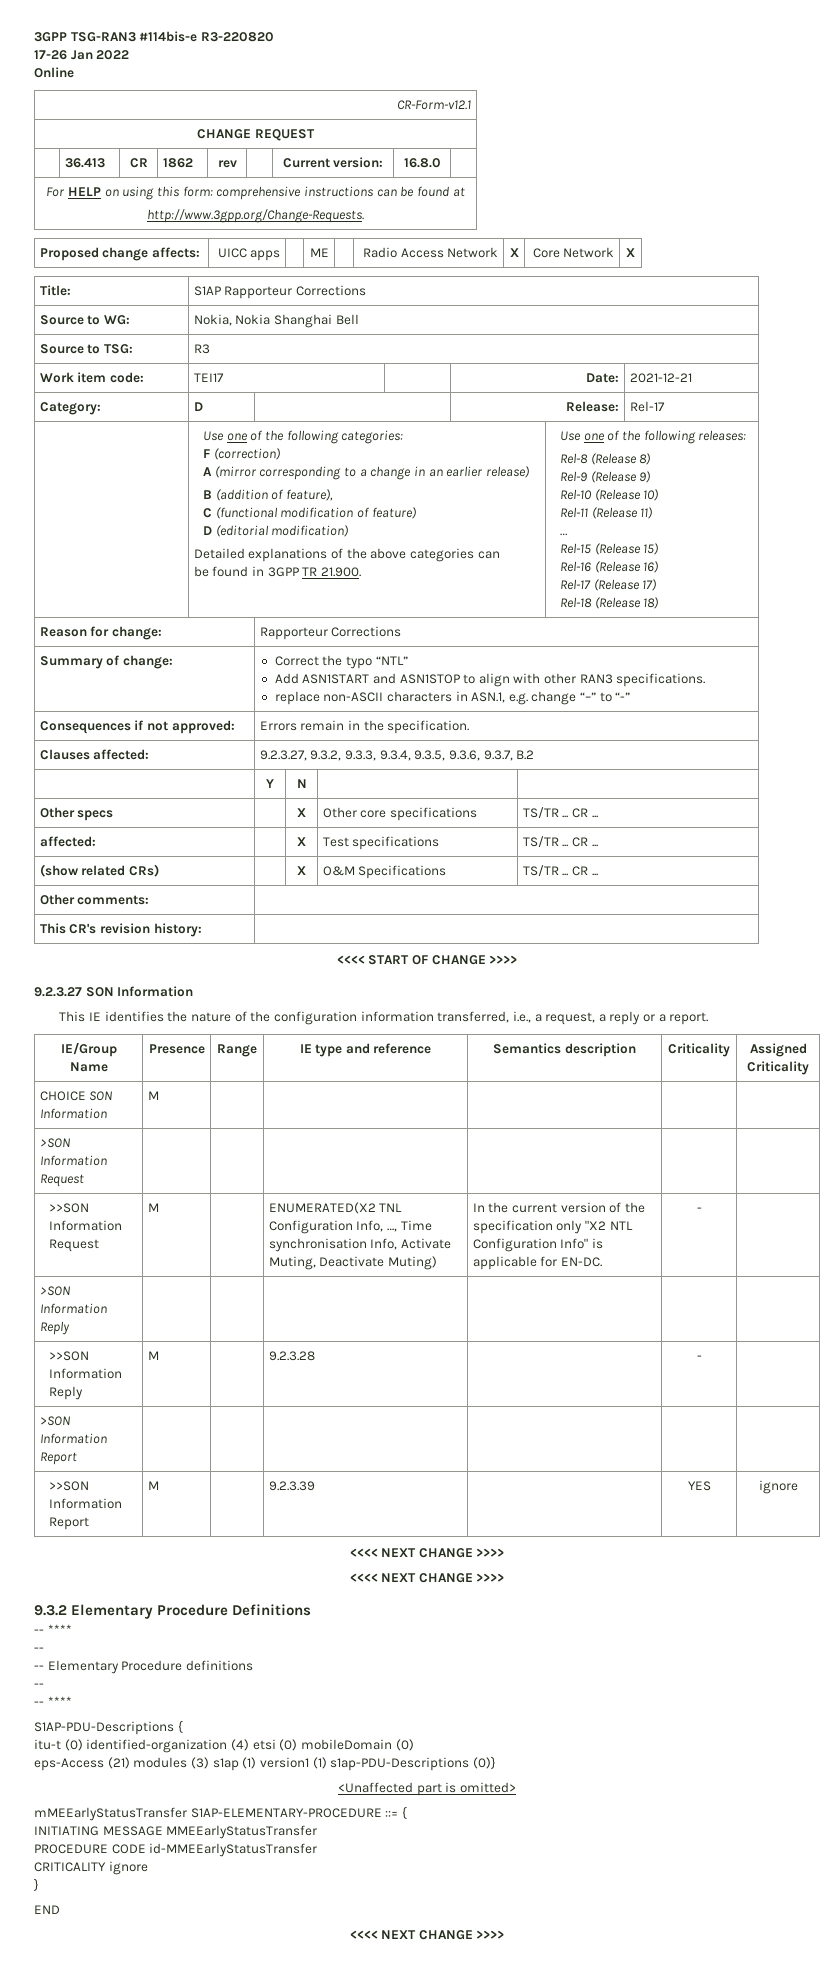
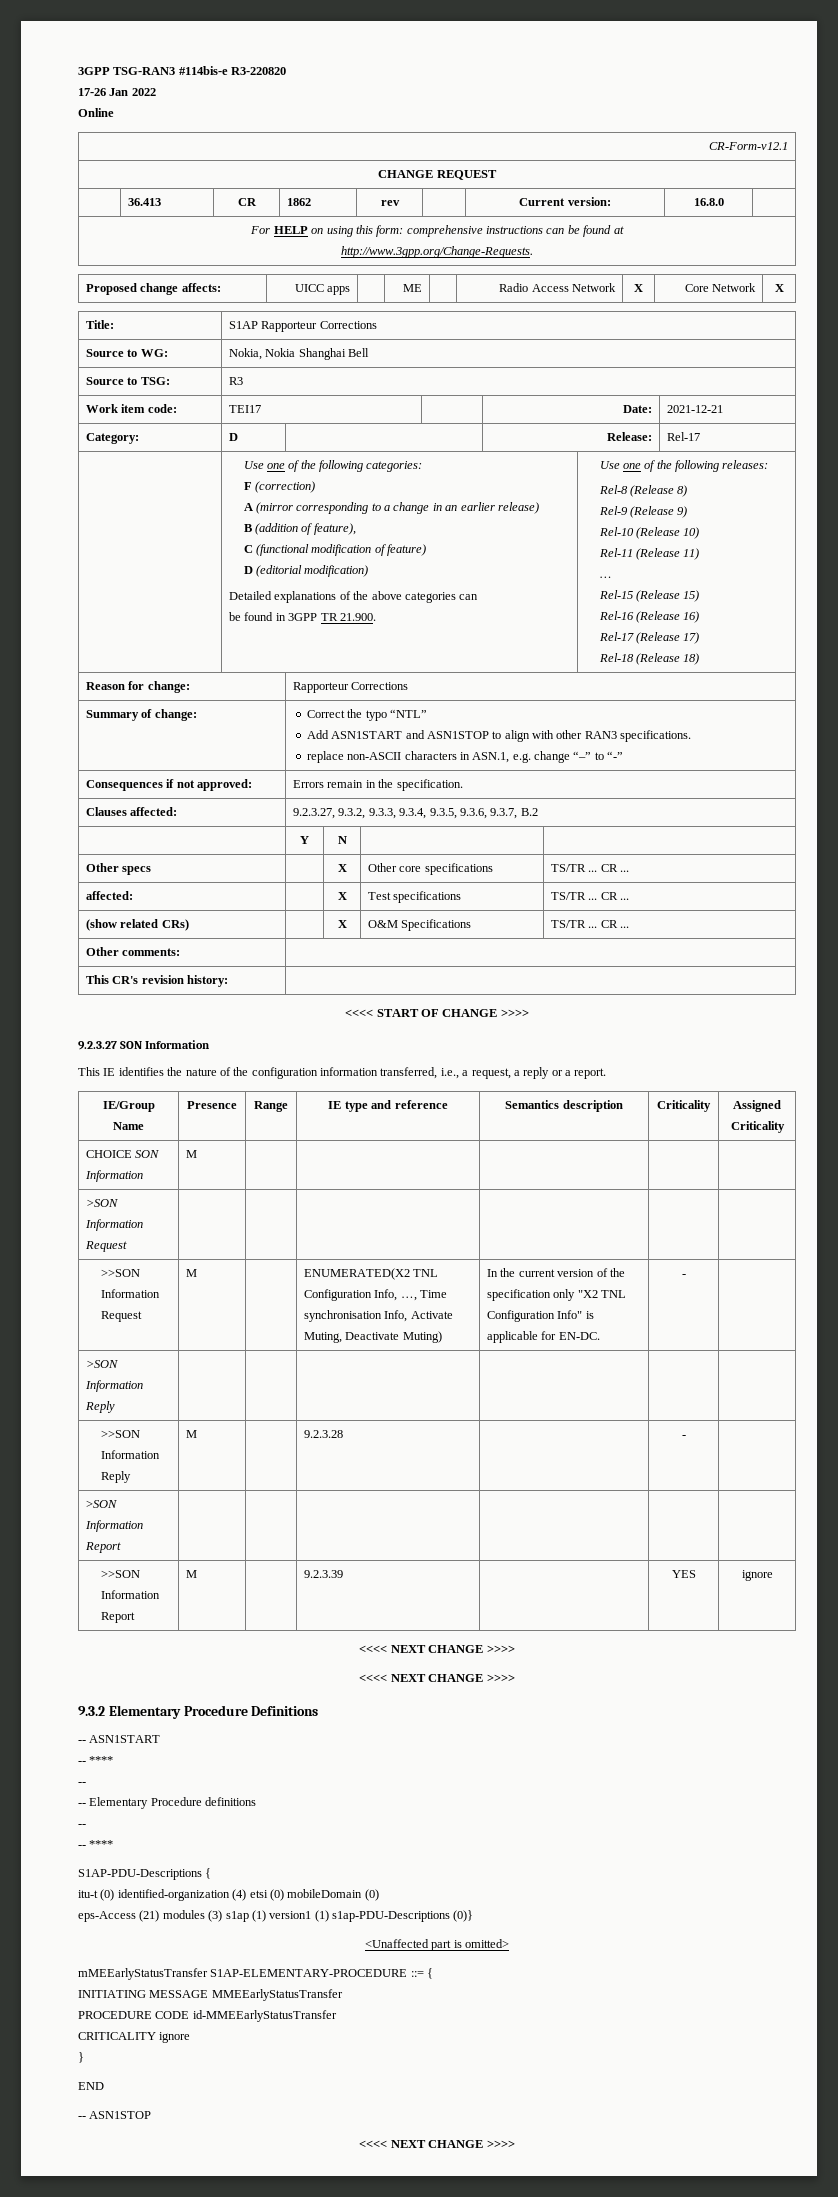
- >>SON Information Request | M | | ENUMERATED(X2 TNL Configuration Info, …, Time synchronisation Info, Activate Muting, Deactivate Muting) | In the current version of the specification only "X2 NTL Configuration Info" is applicable for EN-DC. | - |
+ >>SON Information Request | M | | ENUMERATED(X2 TNL Configuration Info, …, Time synchronisation Info, Activate Muting, Deactivate Muting) | In the current version of the specification only "X2 TNL Configuration Info" is applicable for EN-DC. | - |
+ -- ASN1START
+ -- ASN1STOP

